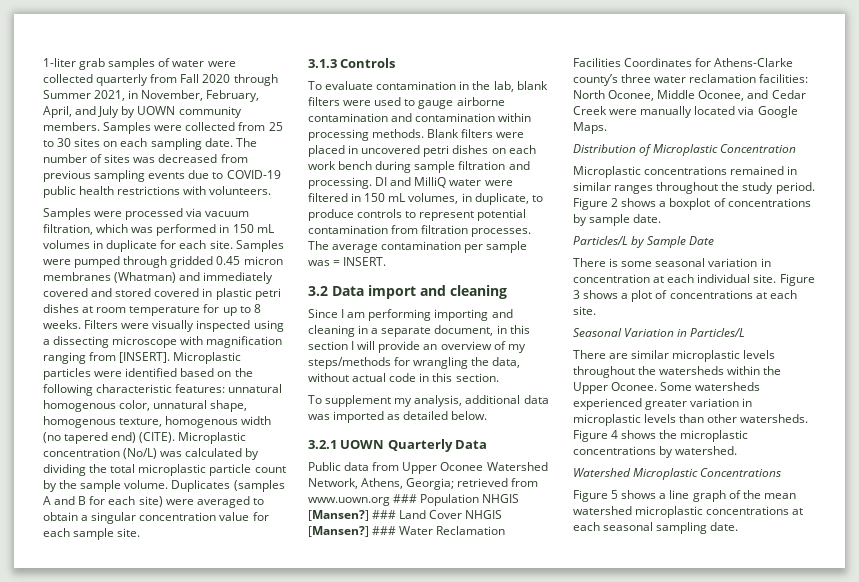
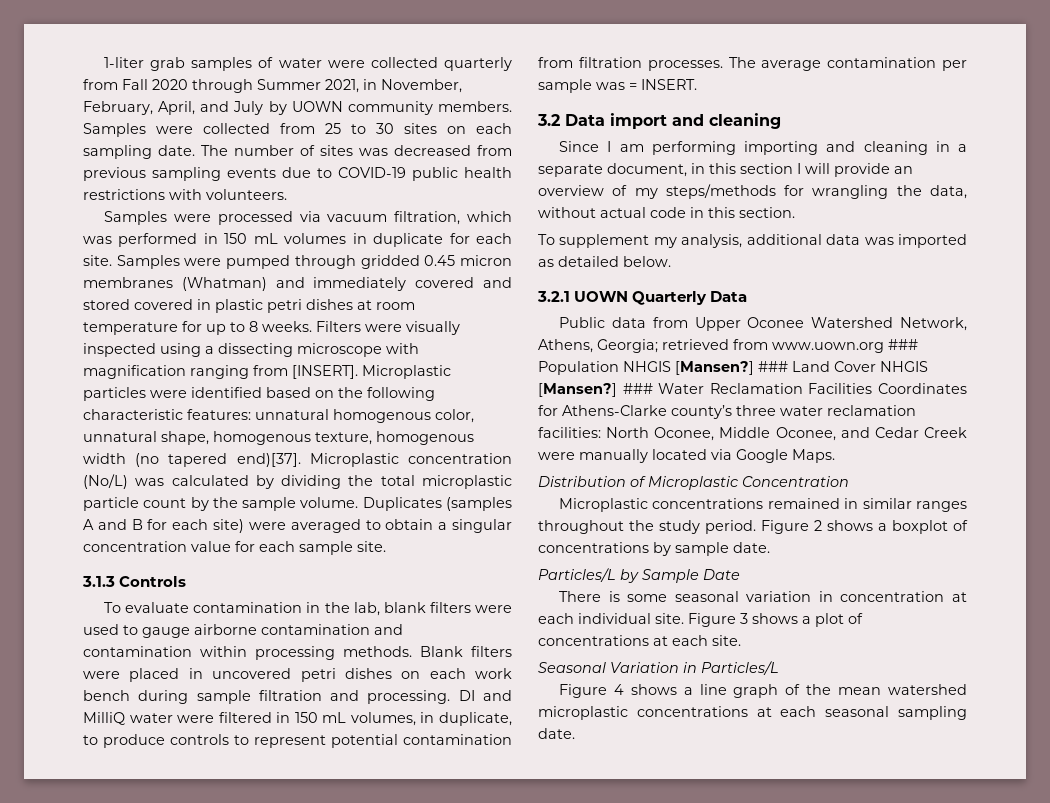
- Microplastic particles were identified based on the following characteristic features: unnatural homogenous color, unnatural shape, homogenous texture, homogenous width (no tapered end) (CITE).
+ Microplastic particles were identified based on the following characteristic features: unnatural homogenous color, unnatural shape, homogenous texture, homogenous width (no tapered end)[37].
- There are similar microplastic levels throughout the watersheds within the Upper Oconee. Some watersheds experienced greater variation in microplastic levels than other watersheds. Figure 4 shows the microplastic concentrations by watershed.
- Watershed Microplastic Concentrations
- Figure 5 shows a line graph of the mean watershed microplastic concentrations at each seasonal sampling date.
+ Figure 4 shows a line graph of the mean watershed microplastic concentrations at each seasonal sampling date.

